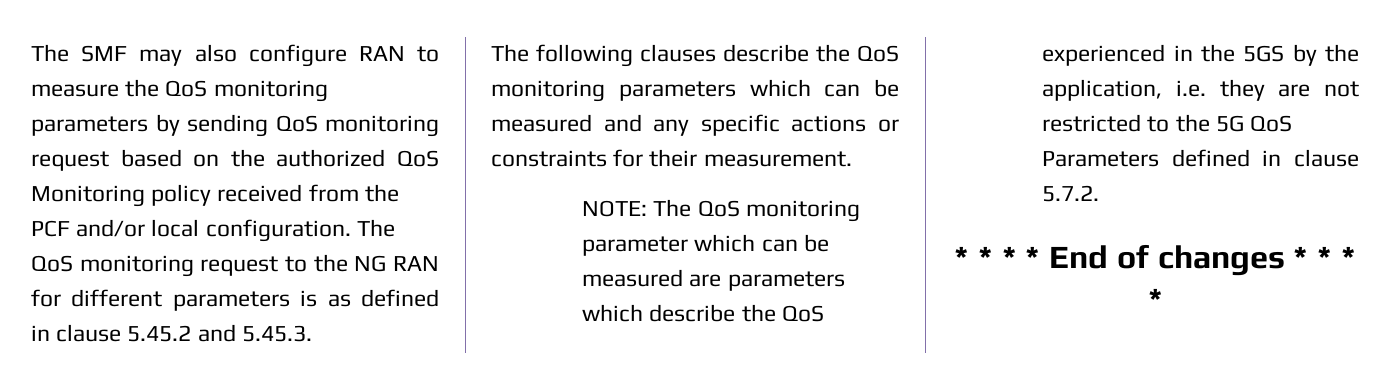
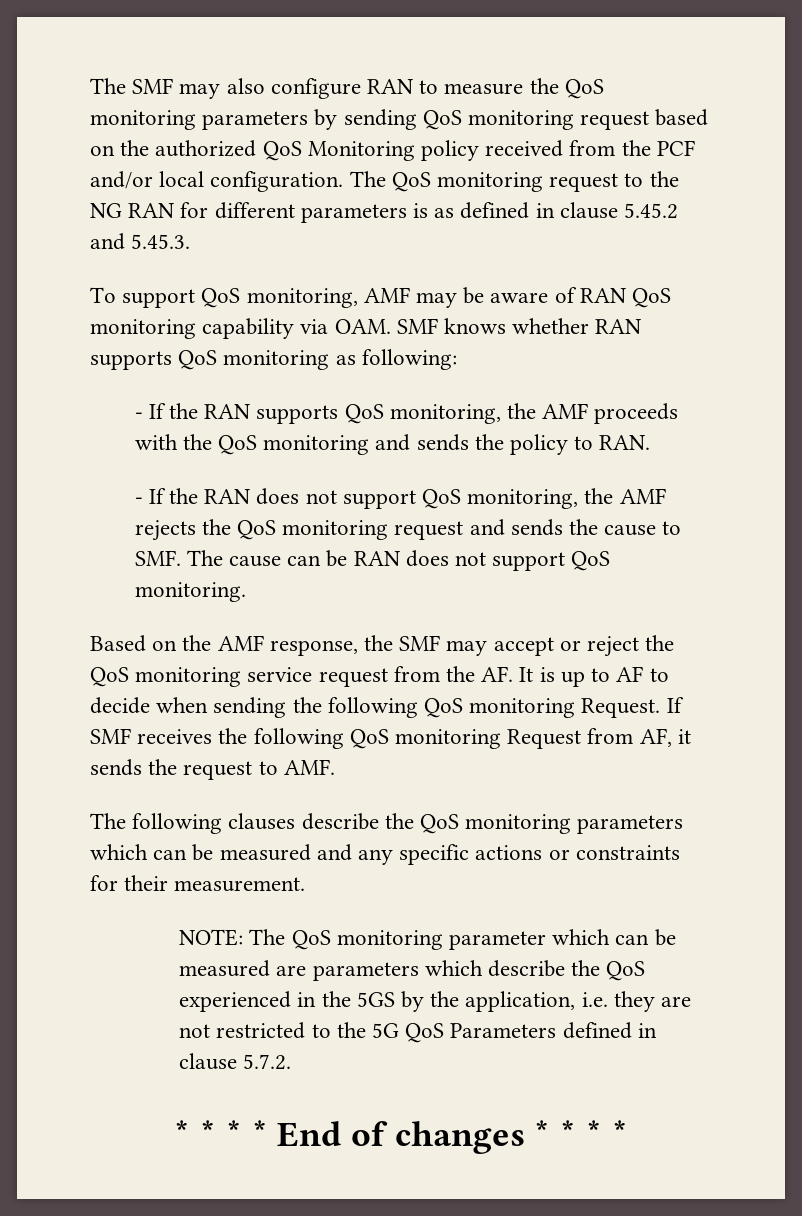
+ To support QoS monitoring, AMF may be aware of RAN QoS monitoring capability via OAM. SMF knows whether RAN supports QoS monitoring as following:
+ - If the RAN supports QoS monitoring, the AMF proceeds with the QoS monitoring and sends the policy to RAN.
+ - If the RAN does not support QoS monitoring, the AMF rejects the QoS monitoring request and sends the cause to SMF. The cause can be RAN does not support QoS monitoring.
+ Based on the AMF response, the SMF may accept or reject the QoS monitoring service request from the AF. It is up to AF to decide when sending the following QoS monitoring Request. If SMF receives the following QoS monitoring Request from AF, it sends the request to AMF.

